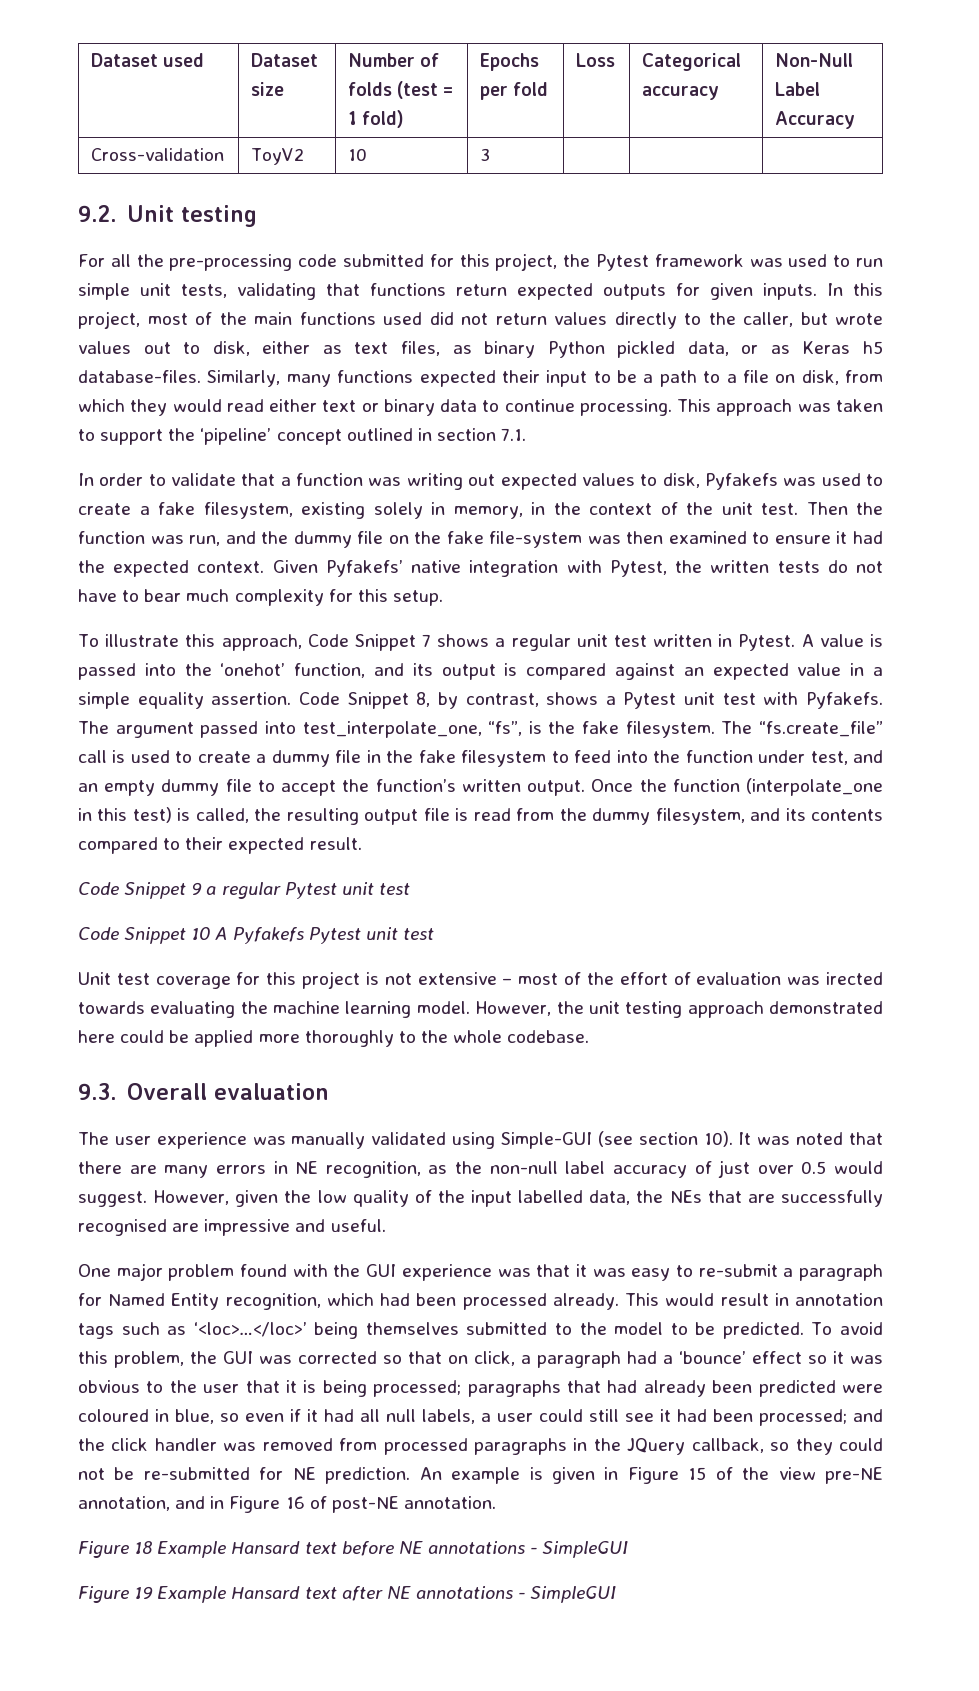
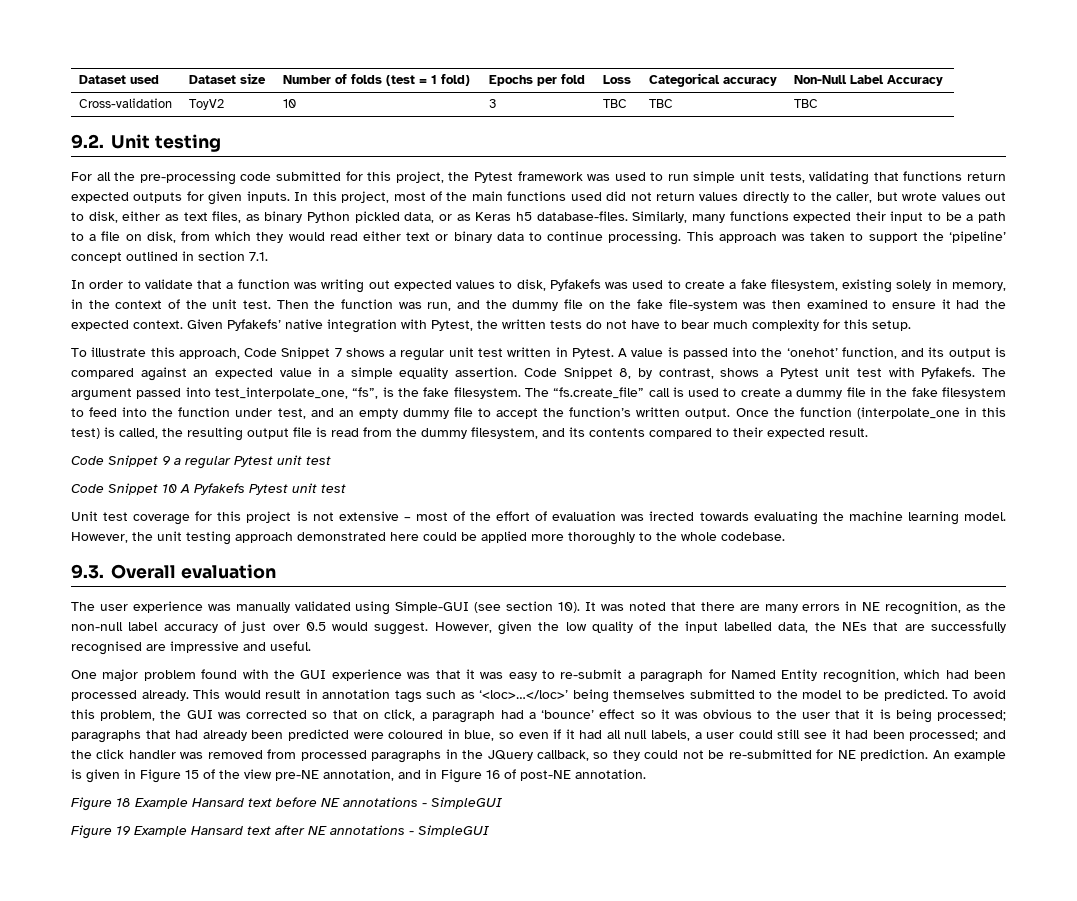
- Cross-validation | ToyV2 | 10 | 3 | | |
+ Cross-validation | ToyV2 | 10 | 3 | TBC | TBC | TBC

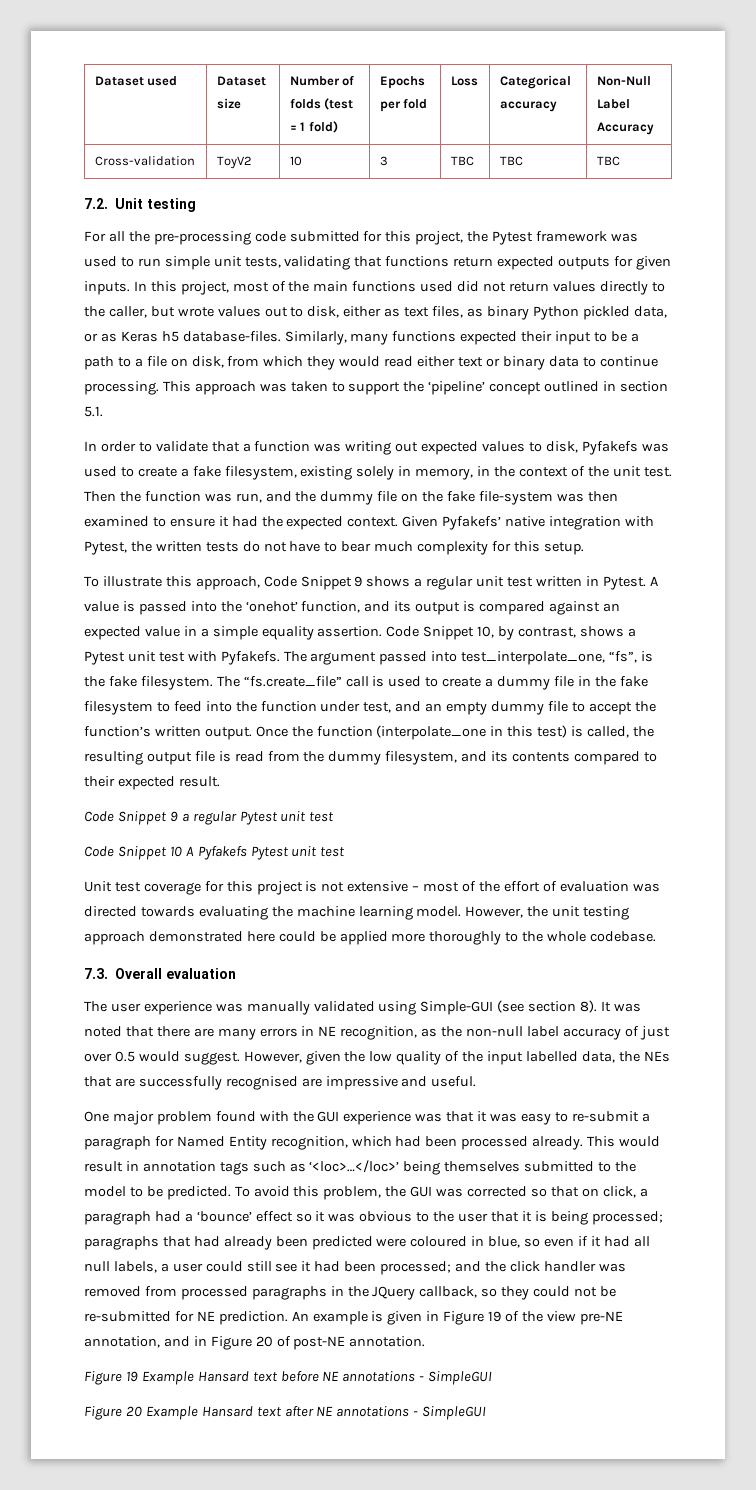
- 9.2. Unit testing
+ 7.2. Unit testing
- This approach was taken to support the ‘pipeline’ concept outlined in section 7.1.
+ This approach was taken to support the ‘pipeline’ concept outlined in section 5.1.
- To illustrate this approach, Code Snippet 7 shows a regular unit test written in Pytest.
+ To illustrate this approach, Code Snippet 9 shows a regular unit test written in Pytest.
- Code Snippet 8, by contrast, shows a Pytest unit test with Pyfakefs.
+ Code Snippet 10, by contrast, shows a Pytest unit test with Pyfakefs.
- Unit test coverage for this project is not extensive – most of the effort of evaluation was irected towards evaluating the machine learning model.
+ Unit test coverage for this project is not extensive – most of the effort of evaluation was directed towards evaluating the machine learning model.
- 9.3. Overall evaluation
+ 7.3. Overall evaluation
- The user experience was manually validated using Simple-GUI (see section 10).
+ The user experience was manually validated using Simple-GUI (see section 8).
- An example is given in Figure 15 of the view pre-NE annotation, and in Figure 16 of post-NE annotation.
+ An example is given in Figure 19 of the view pre-NE annotation, and in Figure 20 of post-NE annotation.
- Figure 18 Example Hansard text before NE annotations - SimpleGUI
+ Figure 19 Example Hansard text before NE annotations - SimpleGUI
- Figure 19 Example Hansard text after NE annotations - SimpleGUI
+ Figure 20 Example Hansard text after NE annotations - SimpleGUI

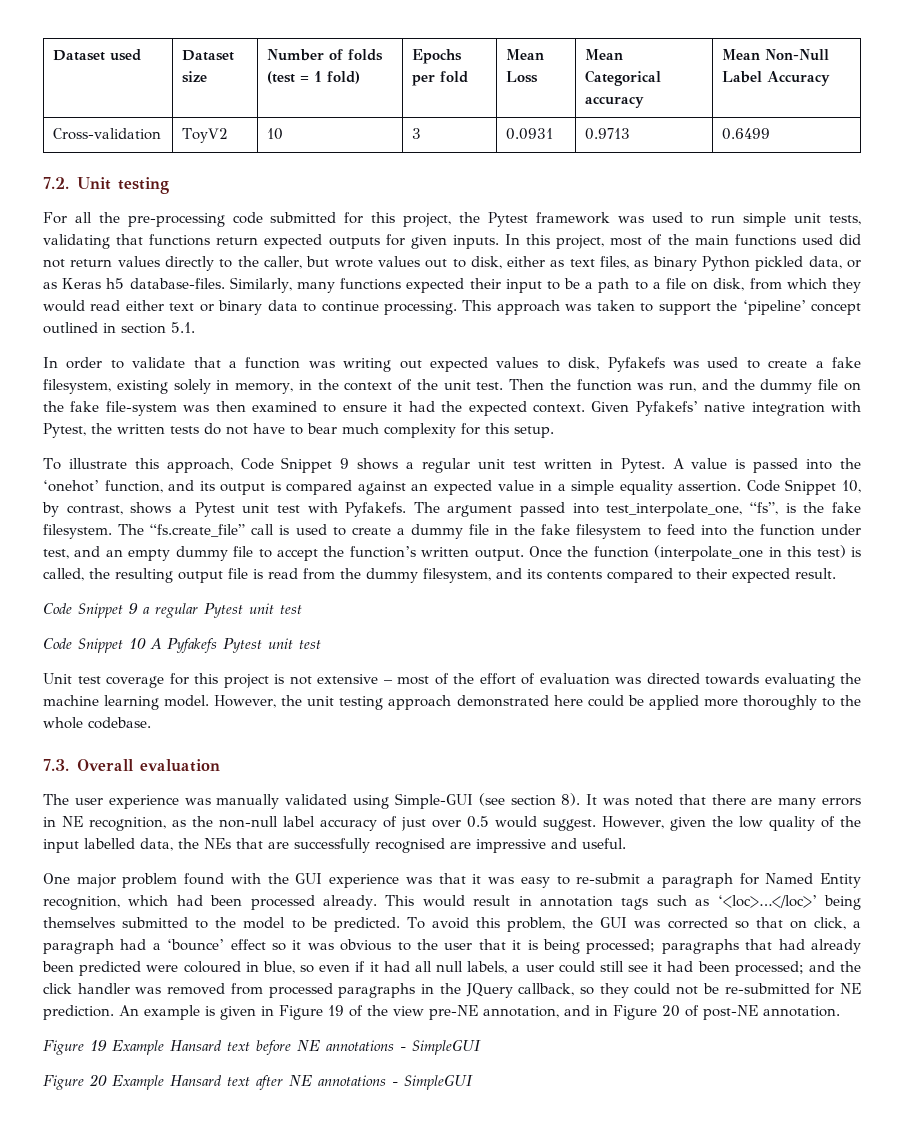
- Dataset used | Dataset size | Number of folds (test = 1 fold) | Epochs per fold | Loss | Categorical accuracy | Non-Null Label Accuracy
+ Dataset used | Dataset size | Number of folds (test = 1 fold) | Epochs per fold | Mean Loss | Mean Categorical accuracy | Mean Non-Null Label Accuracy
- Cross-validation | ToyV2 | 10 | 3 | TBC | TBC | TBC
+ Cross-validation | ToyV2 | 10 | 3 | 0.0931 | 0.9713 | 0.6499

